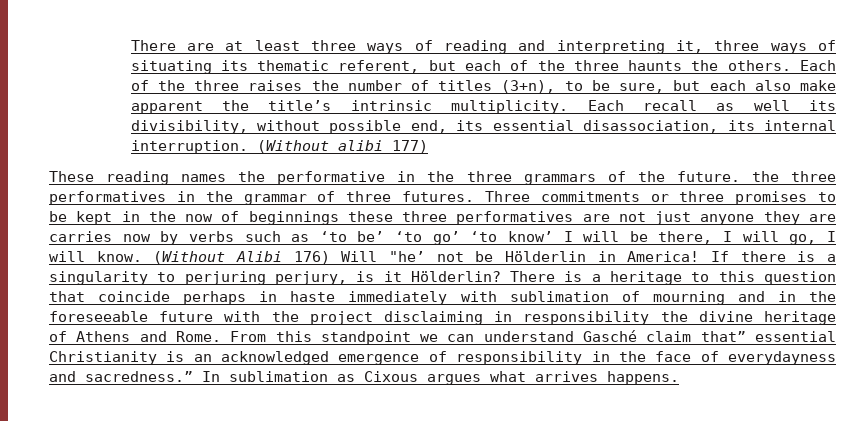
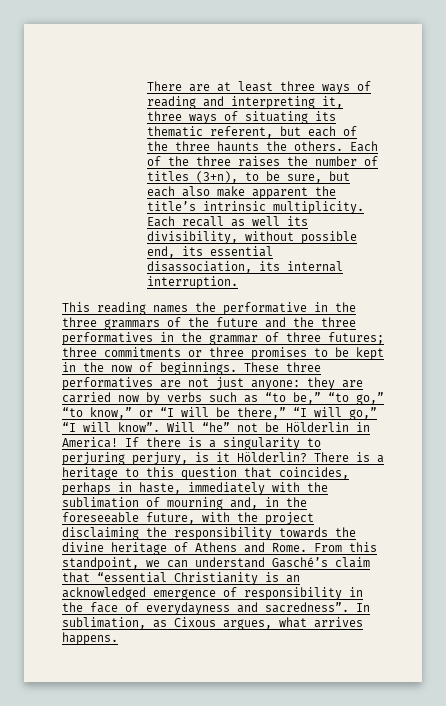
- Each recall as well its divisibility, without possible end, its essential disassociation, its internal interruption. (Without alibi 177)
- These reading names the performative in the three grammars of the future. the three performatives in the grammar of three futures. Three commitments or three promises to be kept in the now of beginnings these three performatives are not just anyone they are carries now by verbs such as ‘to be’ ‘to go’ ‘to know’ I will be there, I will go, I will know. (Without Alibi 176) Will "he’ not be Hölderlin in America!
+ Each recall as well its divisibility, without possible end, its essential disassociation, its internal interruption.
+ This reading names the performative in the three grammars of the future and the three performatives in the grammar of three futures; three commitments or three promises to be kept in the now of beginnings. These three performatives are not just anyone: they are carried now by verbs such as “to be,” “to go,” “to know,” or “I will be there,” “I will go,” “I will know”. Will “he” not be Hölderlin in America!
- There is a heritage to this question that coincide perhaps in haste immediately with sublimation of mourning and in the foreseeable future with the project disclaiming in responsibility the divine heritage of Athens and Rome.
+ There is a heritage to this question that coincides, perhaps in haste, immediately with the sublimation of mourning and, in the foreseeable future, with the project disclaiming the responsibility towards the divine heritage of Athens and Rome.
- From this standpoint we can understand Gasché claim that” essential Christianity is an acknowledged emergence of responsibility in the face of everydayness and sacredness.” In sublimation as Cixous argues what arrives happens.
+ From this standpoint, we can understand Gasché’s claim that “essential Christianity is an acknowledged emergence of responsibility in the face of everydayness and sacredness”. In sublimation, as Cixous argues, what arrives happens.

